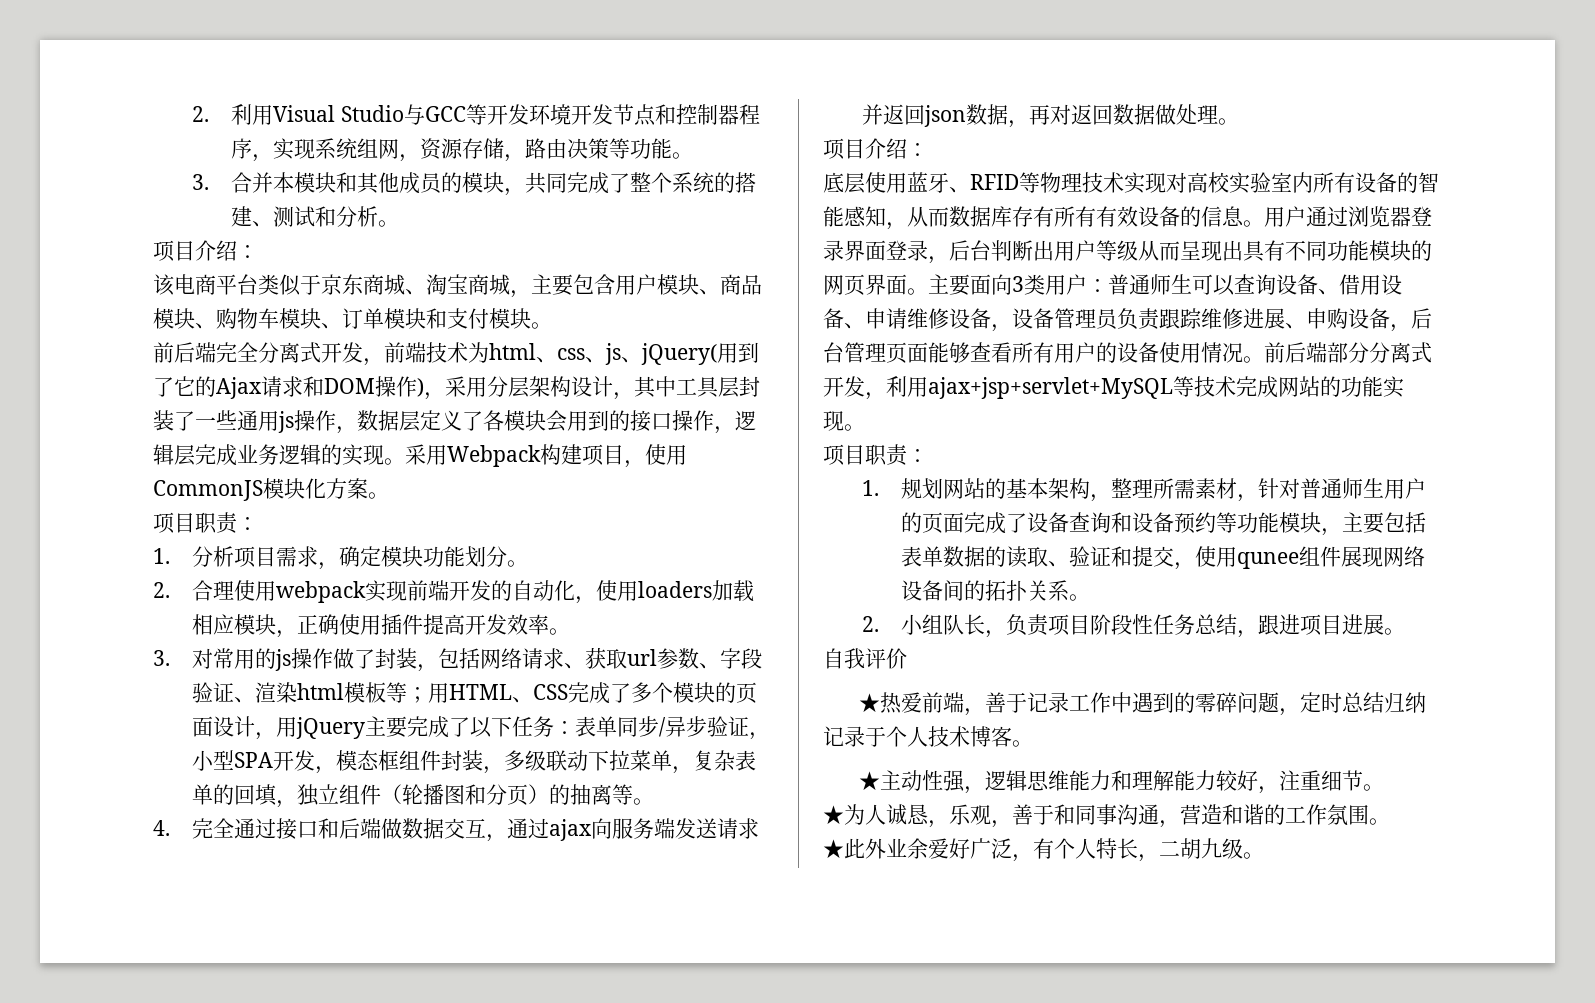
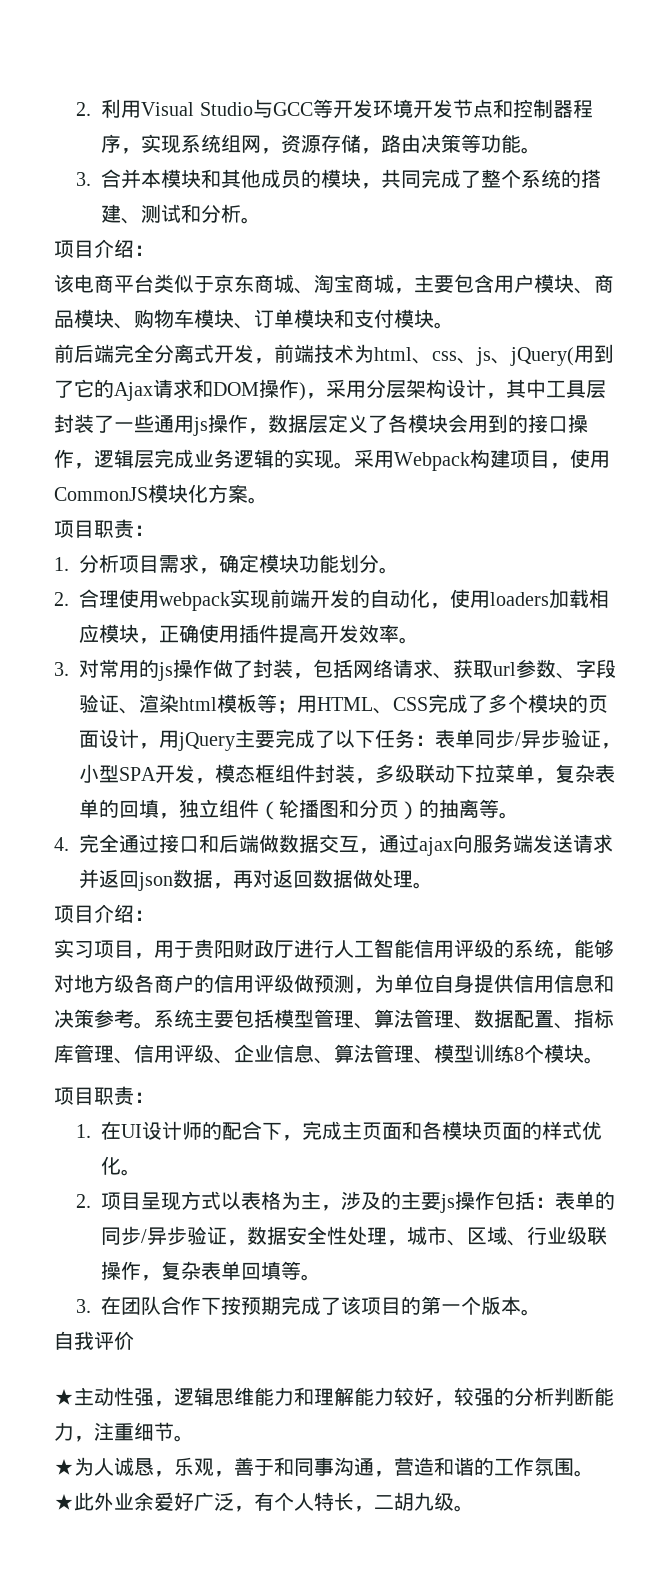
- 底层使用蓝牙、RFID等物理技术实现对高校实验室内所有设备的智能感知，从而数据库存有所有有效设备的信息。用户通过浏览器登录界面登录，后台判断出用户等级从而呈现出具有不同功能模块的网页界面。主要面向3类用户：普通师生可以查询设备、借用设备、申请维修设备，设备管理员负责跟踪维修进展、申购设备，后台管理页面能够查看所有用户的设备使用情况。前后端部分分离式开发，利用ajax+jsp+servlet+MySQL等技术完成网站的功能实现。
+ 实习项目，用于贵阳财政厅进行人工智能信用评级的系统，能够对地方级各商户的信用评级做预测，为单位自身提供信用信息和决策参考。系统主要包括模型管理、算法管理、数据配置、指标库管理、信用评级、企业信息、算法管理、模型训练8个模块。
  项目职责：
- 1.规划网站的基本架构，整理所需素材，针对普通师生用户的页面完成了设备查询和设备预约等功能模块，主要包括表单数据的读取、验证和提交，使用qunee组件展现网络设备间的拓扑关系。
- 2.小组队长，负责项目阶段性任务总结，跟进项目进展。
+ 1.在UI设计师的配合下，完成主页面和各模块页面的样式优化。
+ 2.项目呈现方式以表格为主，涉及的主要js操作包括：表单的同步/异步验证，数据安全性处理，城市、区域、行业级联操作，复杂表单回填等。
+ 3.在团队合作下按预期完成了该项目的第一个版本。
  自我评价
- ★热爱前端，善于记录工作中遇到的零碎问题，定时总结归纳记录于个人技术博客。
- ★主动性强，逻辑思维能力和理解能力较好，注重细节。
+ ★主动性强，逻辑思维能力和理解能力较好，较强的分析判断能力，注重细节。

